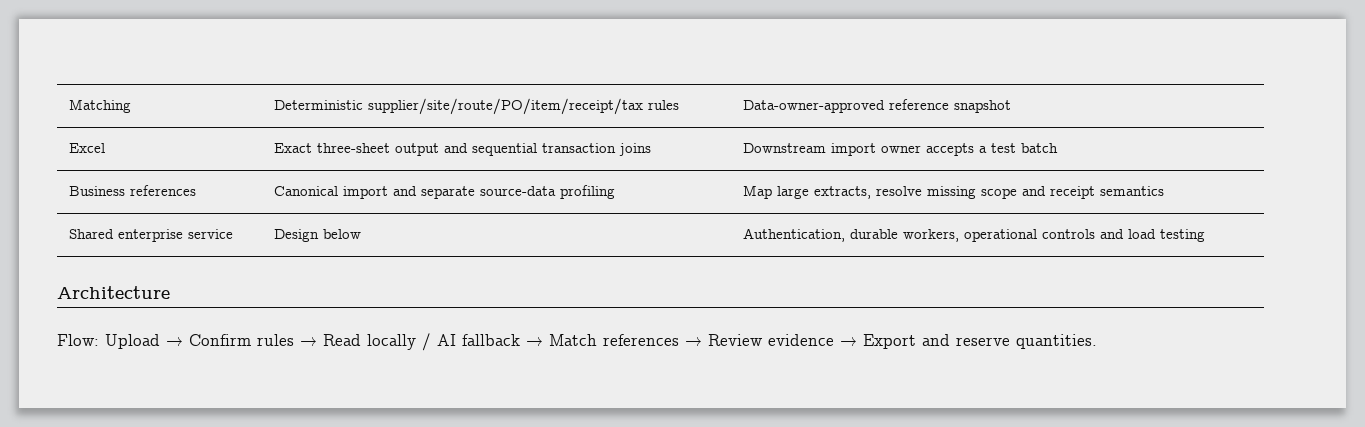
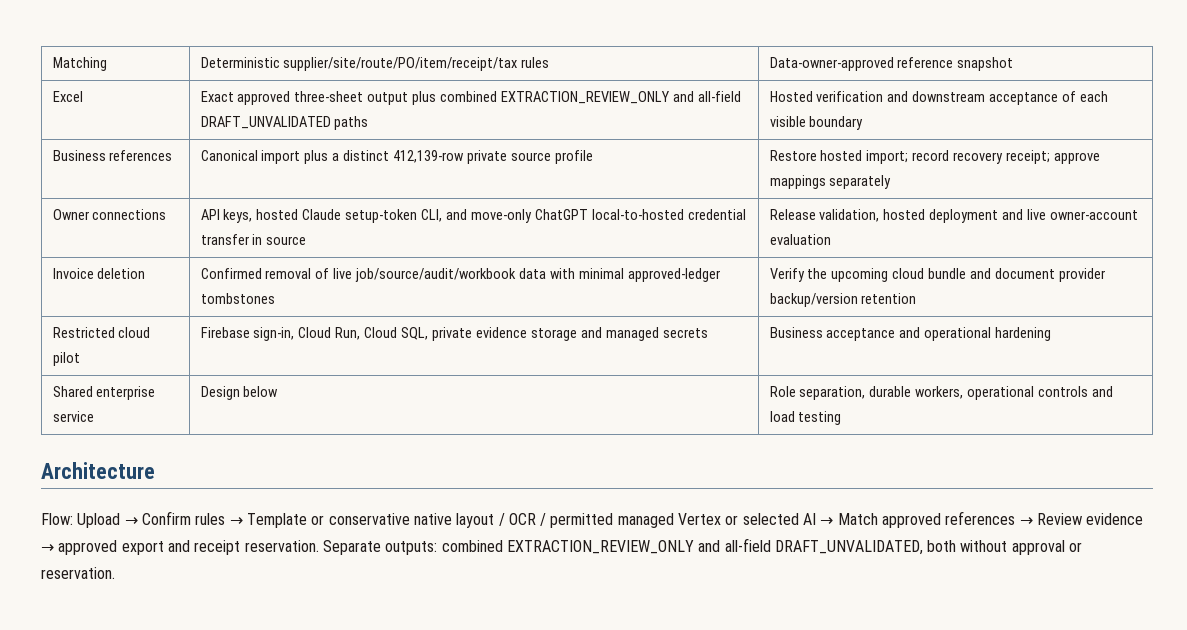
- Excel | Exact three-sheet output and sequential transaction joins | Downstream import owner accepts a test batch
- Business references | Canonical import and separate source-data profiling | Map large extracts, resolve missing scope and receipt semantics
+ Excel | Exact approved three-sheet output plus combined EXTRACTION_REVIEW_ONLY and all-field DRAFT_UNVALIDATED paths | Hosted verification and downstream acceptance of each visible boundary
+ Business references | Canonical import plus a distinct 412,139-row private source profile | Restore hosted import; record recovery receipt; approve mappings separately
+ Owner connections | API keys, hosted Claude setup-token CLI, and move-only ChatGPT local-to-hosted credential transfer in source | Release validation, hosted deployment and live owner-account evaluation
+ Invoice deletion | Confirmed removal of live job/source/audit/workbook data with minimal approved-ledger tombstones | Verify the upcoming cloud bundle and document provider backup/version retention
+ Restricted cloud pilot | Firebase sign-in, Cloud Run, Cloud SQL, private evidence storage and managed secrets | Business acceptance and operational hardening
- Shared enterprise service | Design below | Authentication, durable workers, operational controls and load testing
+ Shared enterprise service | Design below | Role separation, durable workers, operational controls and load testing
- Flow: Upload → Confirm rules → Read locally / AI fallback → Match references → Review evidence → Export and reserve quantities.
+ Flow: Upload → Confirm rules → Template or conservative native layout / OCR / permitted managed Vertex or selected AI → Match approved references → Review evidence → approved export and receipt reservation. Separate outputs: combined EXTRACTION_REVIEW_ONLY and all-field DRAFT_UNVALIDATED, both without approval or reservation.

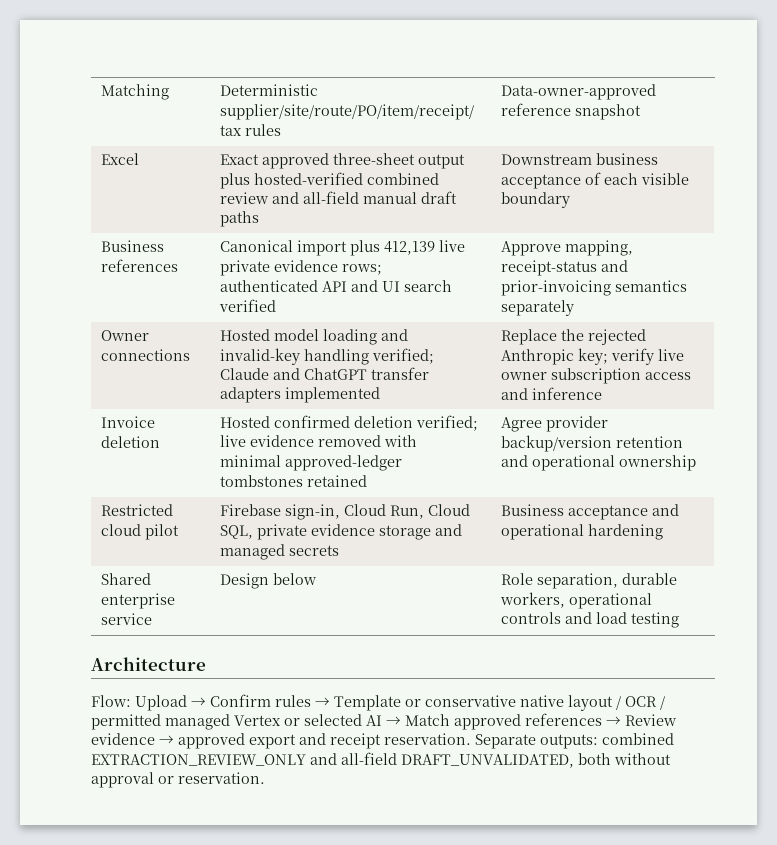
- Excel | Exact approved three-sheet output plus combined EXTRACTION_REVIEW_ONLY and all-field DRAFT_UNVALIDATED paths | Hosted verification and downstream acceptance of each visible boundary
+ Excel | Exact approved three-sheet output plus hosted-verified combined review and all-field manual draft paths | Downstream business acceptance of each visible boundary
- Business references | Canonical import plus a distinct 412,139-row private source profile | Restore hosted import; record recovery receipt; approve mappings separately
- Owner connections | API keys, hosted Claude setup-token CLI, and move-only ChatGPT local-to-hosted credential transfer in source | Release validation, hosted deployment and live owner-account evaluation
- Invoice deletion | Confirmed removal of live job/source/audit/workbook data with minimal approved-ledger tombstones | Verify the upcoming cloud bundle and document provider backup/version retention
+ Business references | Canonical import plus 412,139 live private evidence rows; authenticated API and UI search verified | Approve mapping, receipt-status and prior-invoicing semantics separately
+ Owner connections | Hosted model loading and invalid-key handling verified; Claude and ChatGPT transfer adapters implemented | Replace the rejected Anthropic key; verify live owner subscription access and inference
+ Invoice deletion | Hosted confirmed deletion verified; live evidence removed with minimal approved-ledger tombstones retained | Agree provider backup/version retention and operational ownership

